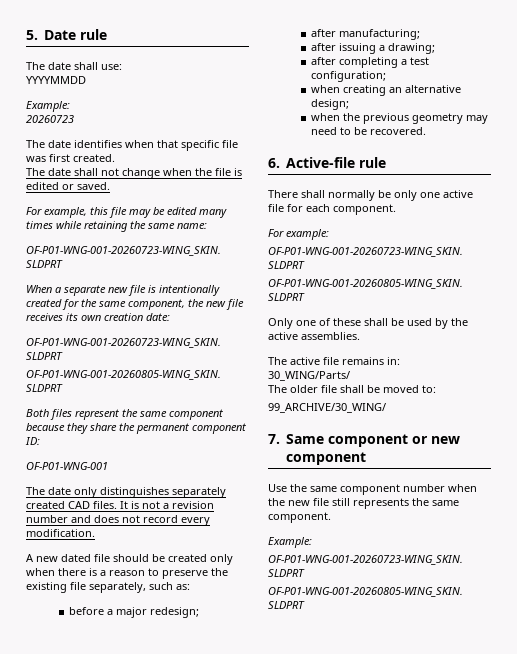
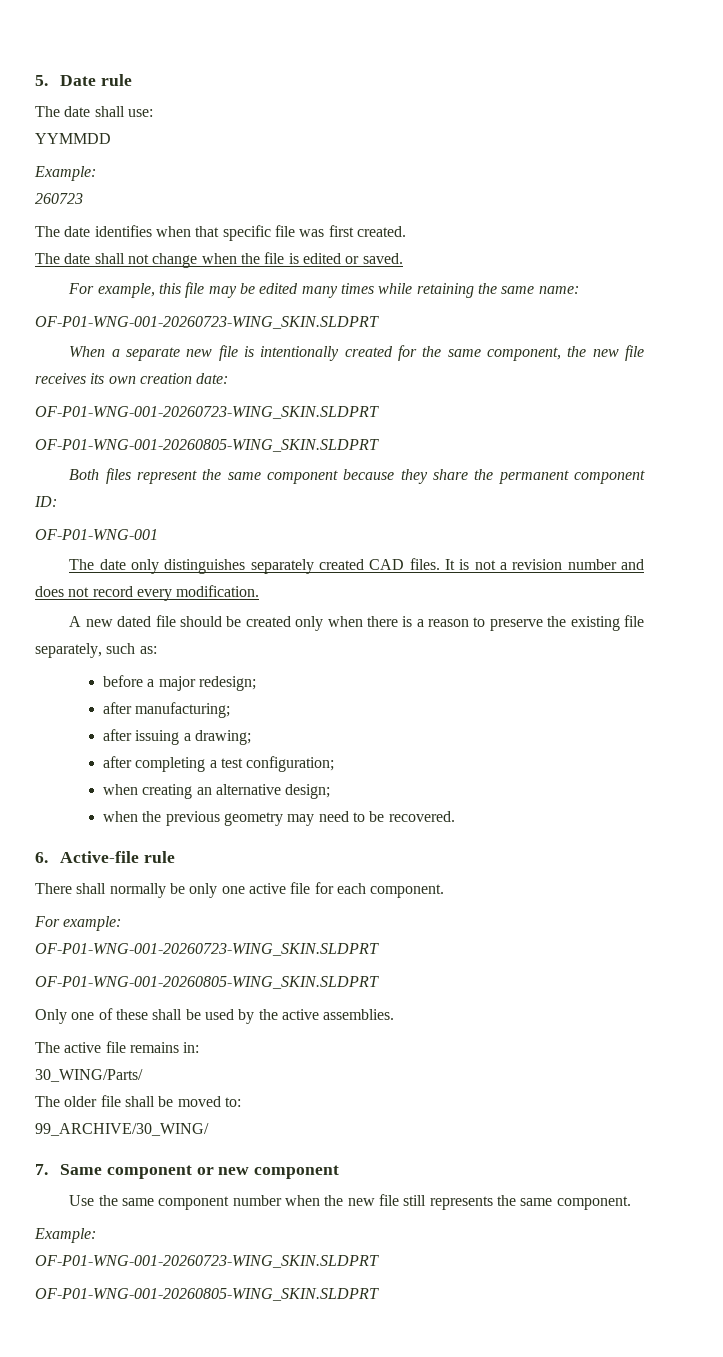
- YYYYMMDD
+ YYMMDD
  Example:
- 20260723
+ 260723

